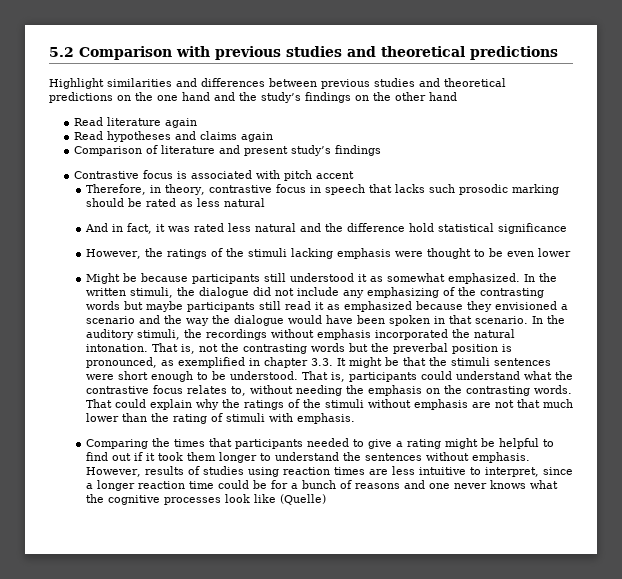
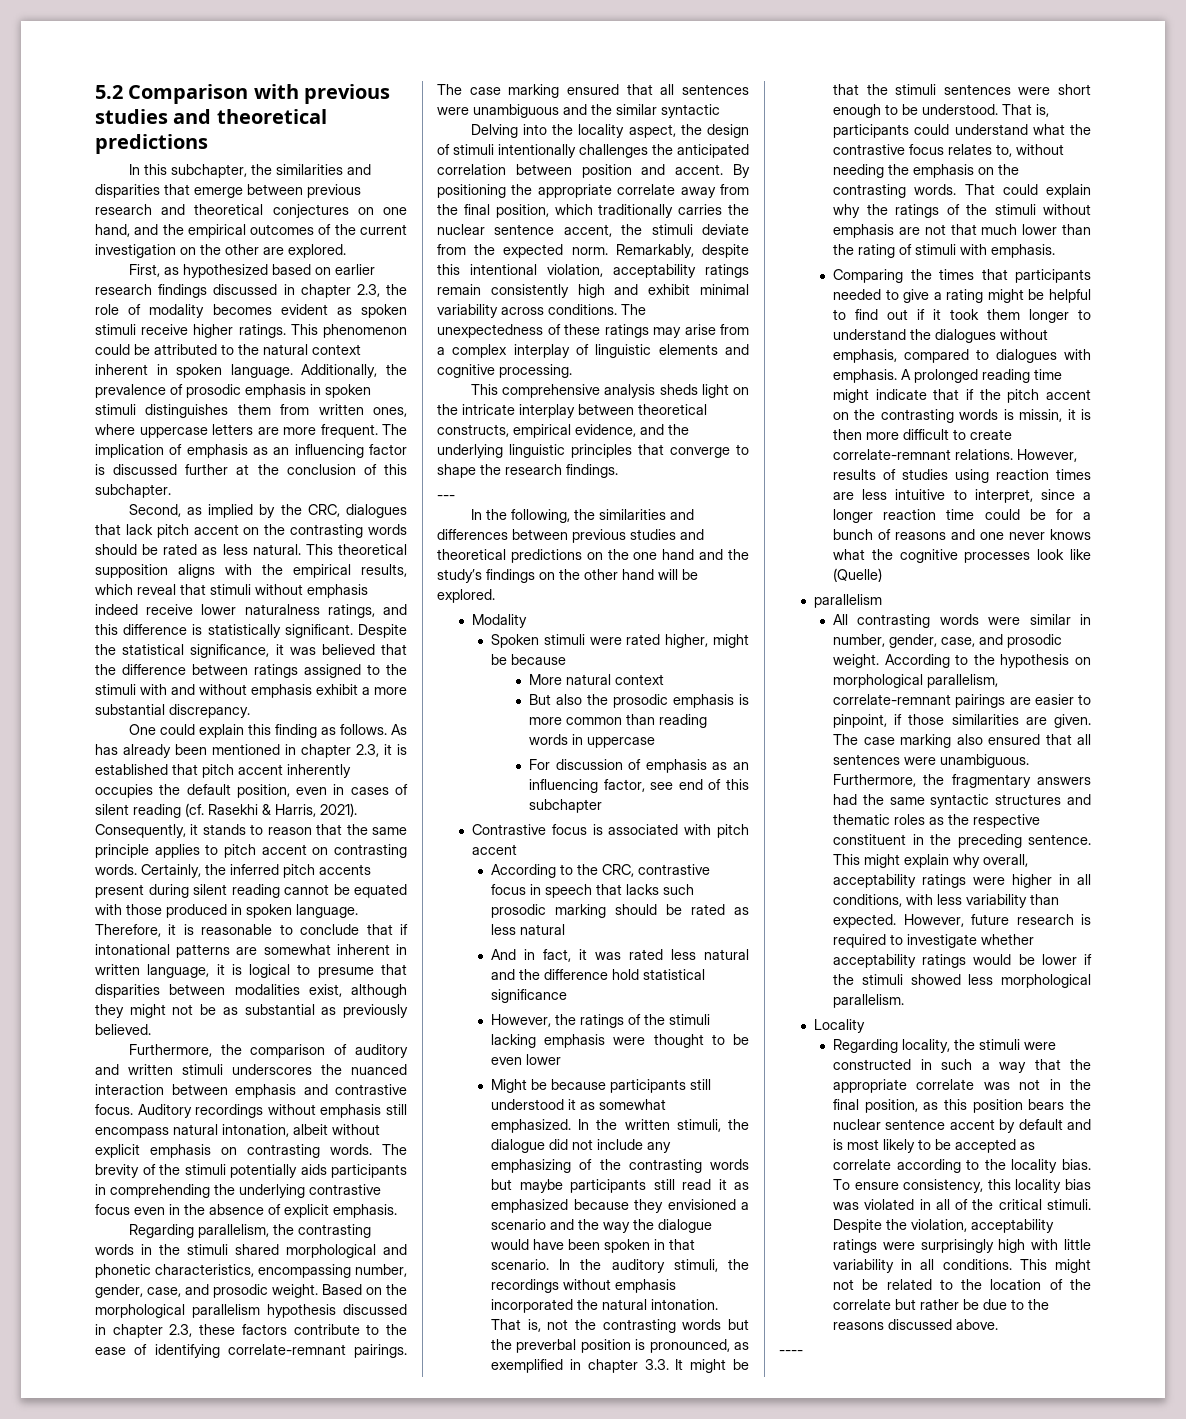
- Highlight similarities and differences between previous studies and theoretical predictions on the one hand and the study’s findings on the other hand
- Read literature again
- Read hypotheses and claims again
- Comparison of literature and present study’s findings
+ In this subchapter, the similarities and disparities that emerge between previous research and theoretical conjectures on one hand, and the empirical outcomes of the current investigation on the other are explored.
+ First, as hypothesized based on earlier research findings discussed in chapter 2.3, the role of modality becomes evident as spoken stimuli receive higher ratings. This phenomenon could be attributed to the natural context inherent in spoken language. Additionally, the prevalence of prosodic emphasis in spoken stimuli distinguishes them from written ones, where uppercase letters are more frequent. The implication of emphasis as an influencing factor is discussed further at the conclusion of this subchapter.
+ Second, as implied by the CRC, dialogues that lack pitch accent on the contrasting words should be rated as less natural. This theoretical supposition aligns with the empirical results, which reveal that stimuli without emphasis indeed receive lower naturalness ratings, and this difference is statistically significant. Despite the statistical significance, it was believed that the difference between ratings assigned to the stimuli with and without emphasis exhibit a more substantial discrepancy.
+ One could explain this finding as follows. As has already been mentioned in chapter 2.3, it is established that pitch accent inherently occupies the default position, even in cases of silent reading (cf. Rasekhi & Harris, 2021). Consequently, it stands to reason that the same principle applies to pitch accent on contrasting words. Certainly, the inferred pitch accents present during silent reading cannot be equated with those produced in spoken language. Therefore, it is reasonable to conclude that if intonational patterns are somewhat inherent in written language, it is logical to presume that disparities between modalities exist, although they might not be as substantial as previously believed.
+ Furthermore, the comparison of auditory and written stimuli underscores the nuanced interaction between emphasis and contrastive focus. Auditory recordings without emphasis still encompass natural intonation, albeit without explicit emphasis on contrasting words. The brevity of the stimuli potentially aids participants in comprehending the underlying contrastive focus even in the absence of explicit emphasis.
+ Regarding parallelism, the contrasting words in the stimuli shared morphological and phonetic characteristics, encompassing number, gender, case, and prosodic weight. Based on the morphological parallelism hypothesis discussed in chapter 2.3, these factors contribute to the ease of identifying correlate-remnant pairings. The case marking ensured that all sentences were unambiguous and the similar syntactic
+ Delving into the locality aspect, the design of stimuli intentionally challenges the anticipated correlation between position and accent. By positioning the appropriate correlate away from the final position, which traditionally carries the nuclear sentence accent, the stimuli deviate from the expected norm. Remarkably, despite this intentional violation, acceptability ratings remain consistently high and exhibit minimal variability across conditions. The unexpectedness of these ratings may arise from a complex interplay of linguistic elements and cognitive processing.
+ This comprehensive analysis sheds light on the intricate interplay between theoretical constructs, empirical evidence, and the underlying linguistic principles that converge to shape the research findings.
+ ---
+ In the following, the similarities and differences between previous studies and theoretical predictions on the one hand and the study’s findings on the other hand will be explored.
+ Modality
+ Spoken stimuli were rated higher, might be because
+ More natural context
+ But also the prosodic emphasis is more common than reading words in uppercase
+ For discussion of emphasis as an influencing factor, see end of this subchapter
- Therefore, in theory, contrastive focus in speech that lacks such prosodic marking should be rated as less natural
+ According to the CRC, contrastive focus in speech that lacks such prosodic marking should be rated as less natural
- Comparing the times that participants needed to give a rating might be helpful to find out if it took them longer to understand the sentences without emphasis.
+ Comparing the times that participants needed to give a rating might be helpful to find out if it took them longer to understand the dialogues without emphasis, compared to dialogues with emphasis. A prolonged reading time might indicate that if the pitch accent on the contrasting words is missin, it is then more difficult to create correlate-remnant relations.
  However, results of studies using reaction times are less intuitive to interpret, since a longer reaction time could be for a bunch of reasons and one never knows what the cognitive processes look like (Quelle)
+ parallelism
+ All contrasting words were similar in number, gender, case, and prosodic weight. According to the hypothesis on morphological parallelism, correlate-remnant pairings are easier to pinpoint, if those similarities are given. The case marking also ensured that all sentences were unambiguous. Furthermore, the fragmentary answers had the same syntactic structures and thematic roles as the respective constituent in the preceding sentence. This might explain why overall, acceptability ratings were higher in all conditions, with less variability than expected. However, future research is required to investigate whether acceptability ratings would be lower if the stimuli showed less morphological parallelism.
+ Locality
+ Regarding locality, the stimuli were constructed in such a way that the appropriate correlate was not in the final position, as this position bears the nuclear sentence accent by default and is most likely to be accepted as correlate according to the locality bias. To ensure consistency, this locality bias was violated in all of the critical stimuli. Despite the violation, acceptability ratings were surprisingly high with little variability in all conditions. This might not be related to the location of the correlate but rather be due to the reasons discussed above.
+ ----

